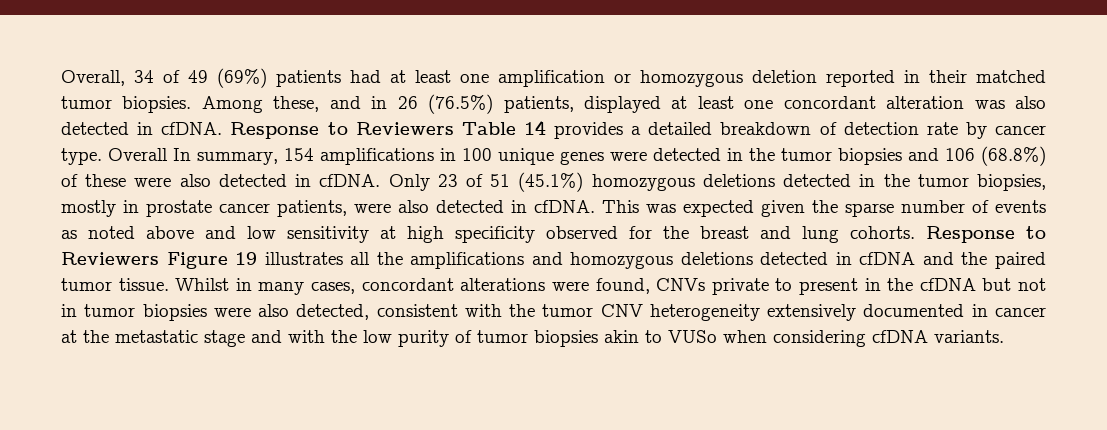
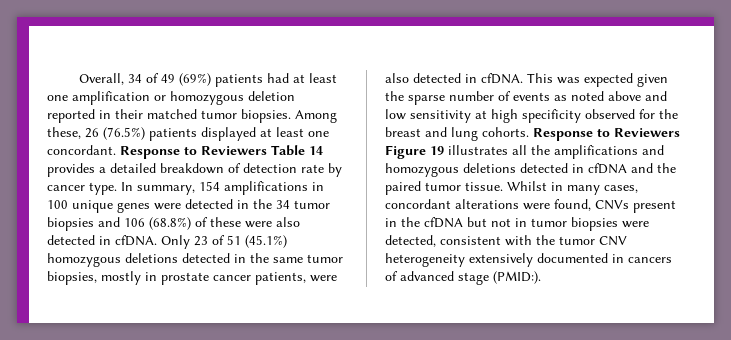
- Among these, and in 26 (76.5%) patients, displayed at least one concordant alteration was also detected in cfDNA.
+ Among these, 26 (76.5%) patients displayed at least one concordant.
- Overall In summary, 154 amplifications in 100 unique genes were detected in the tumor biopsies and 106 (68.8%) of these were also detected in cfDNA.
+ In summary, 154 amplifications in 100 unique genes were detected in the 34 tumor biopsies and 106 (68.8%) of these were also detected in cfDNA.
- Only 23 of 51 (45.1%) homozygous deletions detected in the tumor biopsies, mostly in prostate cancer patients, were also detected in cfDNA.
+ Only 23 of 51 (45.1%) homozygous deletions detected in the same tumor biopsies, mostly in prostate cancer patients, were also detected in cfDNA.
- Whilst in many cases, concordant alterations were found, CNVs private to present in the cfDNA but not in tumor biopsies were also detected, consistent with the tumor CNV heterogeneity extensively documented in cancer at the metastatic stage and with the low purity of tumor biopsies akin to VUSo when considering cfDNA variants.
+ Whilst in many cases, concordant alterations were found, CNVs present in the cfDNA but not in tumor biopsies were detected, consistent with the tumor CNV heterogeneity extensively documented in cancers of advanced stage (PMID:).

